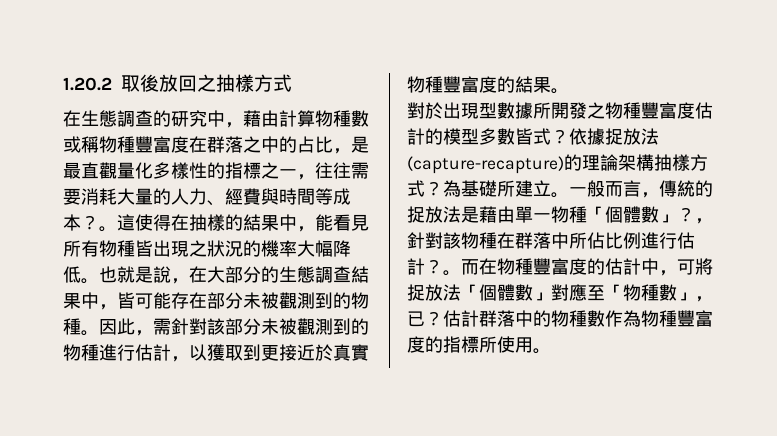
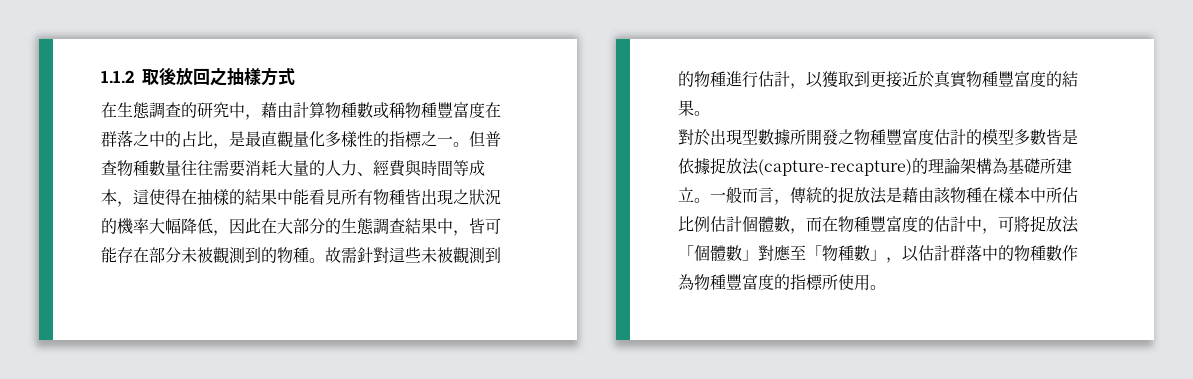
- 1.20.2取後放回之抽樣方式
+ 1.1.2取後放回之抽樣方式
- 在生態調查的研究中，藉由計算物種數或稱物種豐富度在群落之中的占比，是最直觀量化多樣性的指標之一，往往需要消耗大量的人力、經費與時間等成本？。這使得在抽樣的結果中，能看見所有物種皆出現之狀況的機率大幅降低。也就是說，在大部分的生態調查結果中，皆可能存在部分未被觀測到的物種。
+ 在生態調查的研究中，藉由計算物種數或稱物種豐富度在群落之中的占比，是最直觀量化多樣性的指標之一。但普查物種數量往往需要消耗大量的人力、經費與時間等成本，這使得在抽樣的結果中能看見所有物種皆出現之狀況的機率大幅降低，因此在大部分的生態調查結果中，皆可能存在部分未被觀測到的物種。
- 因此，需針對該部分未被觀測到的物種進行估計，以獲取到更接近於真實物種豐富度的結果。
+ 故需針對這些未被觀測到的物種進行估計，以獲取到更接近於真實物種豐富度的結果。
- 對於出現型數據所開發之物種豐富度估計的模型多數皆式？依據捉放法(capture-recapture)的理論架構抽樣方式？為基礎所建立。
+ 對於出現型數據所開發之物種豐富度估計的模型多數皆是依據捉放法(capture-recapture)的理論架構為基礎所建立。
- 一般而言，傳統的捉放法是藉由單一物種「個體數」？，針對該物種在群落中所佔比例進行估計？。而在物種豐富度的估計中，可將捉放法「個體數」對應至「物種數」，已？估計群落中的物種數作為物種豐富度的指標所使用。
+ 一般而言，傳統的捉放法是藉由該物種在樣本中所佔比例估計個體數，而在物種豐富度的估計中，可將捉放法「個體數」對應至「物種數」，以估計群落中的物種數作為物種豐富度的指標所使用。

